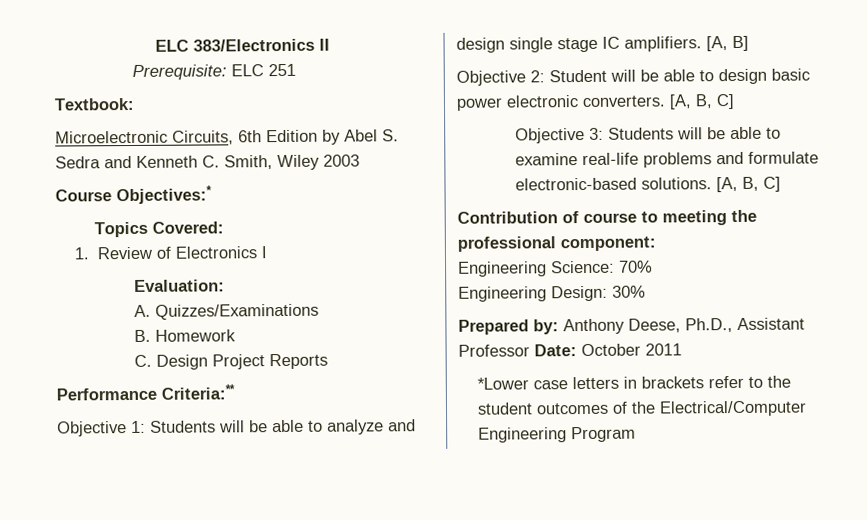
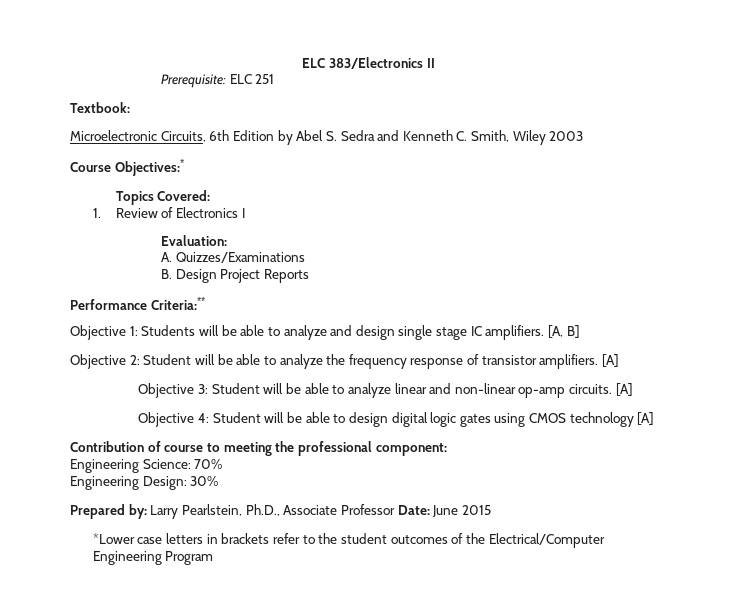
- B. Homework
- C. Design Project Reports
+ B. Design Project Reports
- Objective 2: Student will be able to design basic power electronic converters. [A, B, C]
+ Objective 2: Student will be able to analyze the frequency response of transistor amplifiers. [A]
- Objective 3: Students will be able to examine real-life problems and formulate electronic-based solutions. [A, B, C]
+ Objective 3: Student will be able to analyze linear and non-linear op-amp circuits. [A]
+ Objective 4: Student will be able to design digital logic gates using CMOS technology [A]
- Prepared by: Anthony Deese, Ph.D., Assistant Professor Date: October 2011
+ Prepared by: Larry Pearlstein, Ph.D., Associate Professor Date: June 2015

